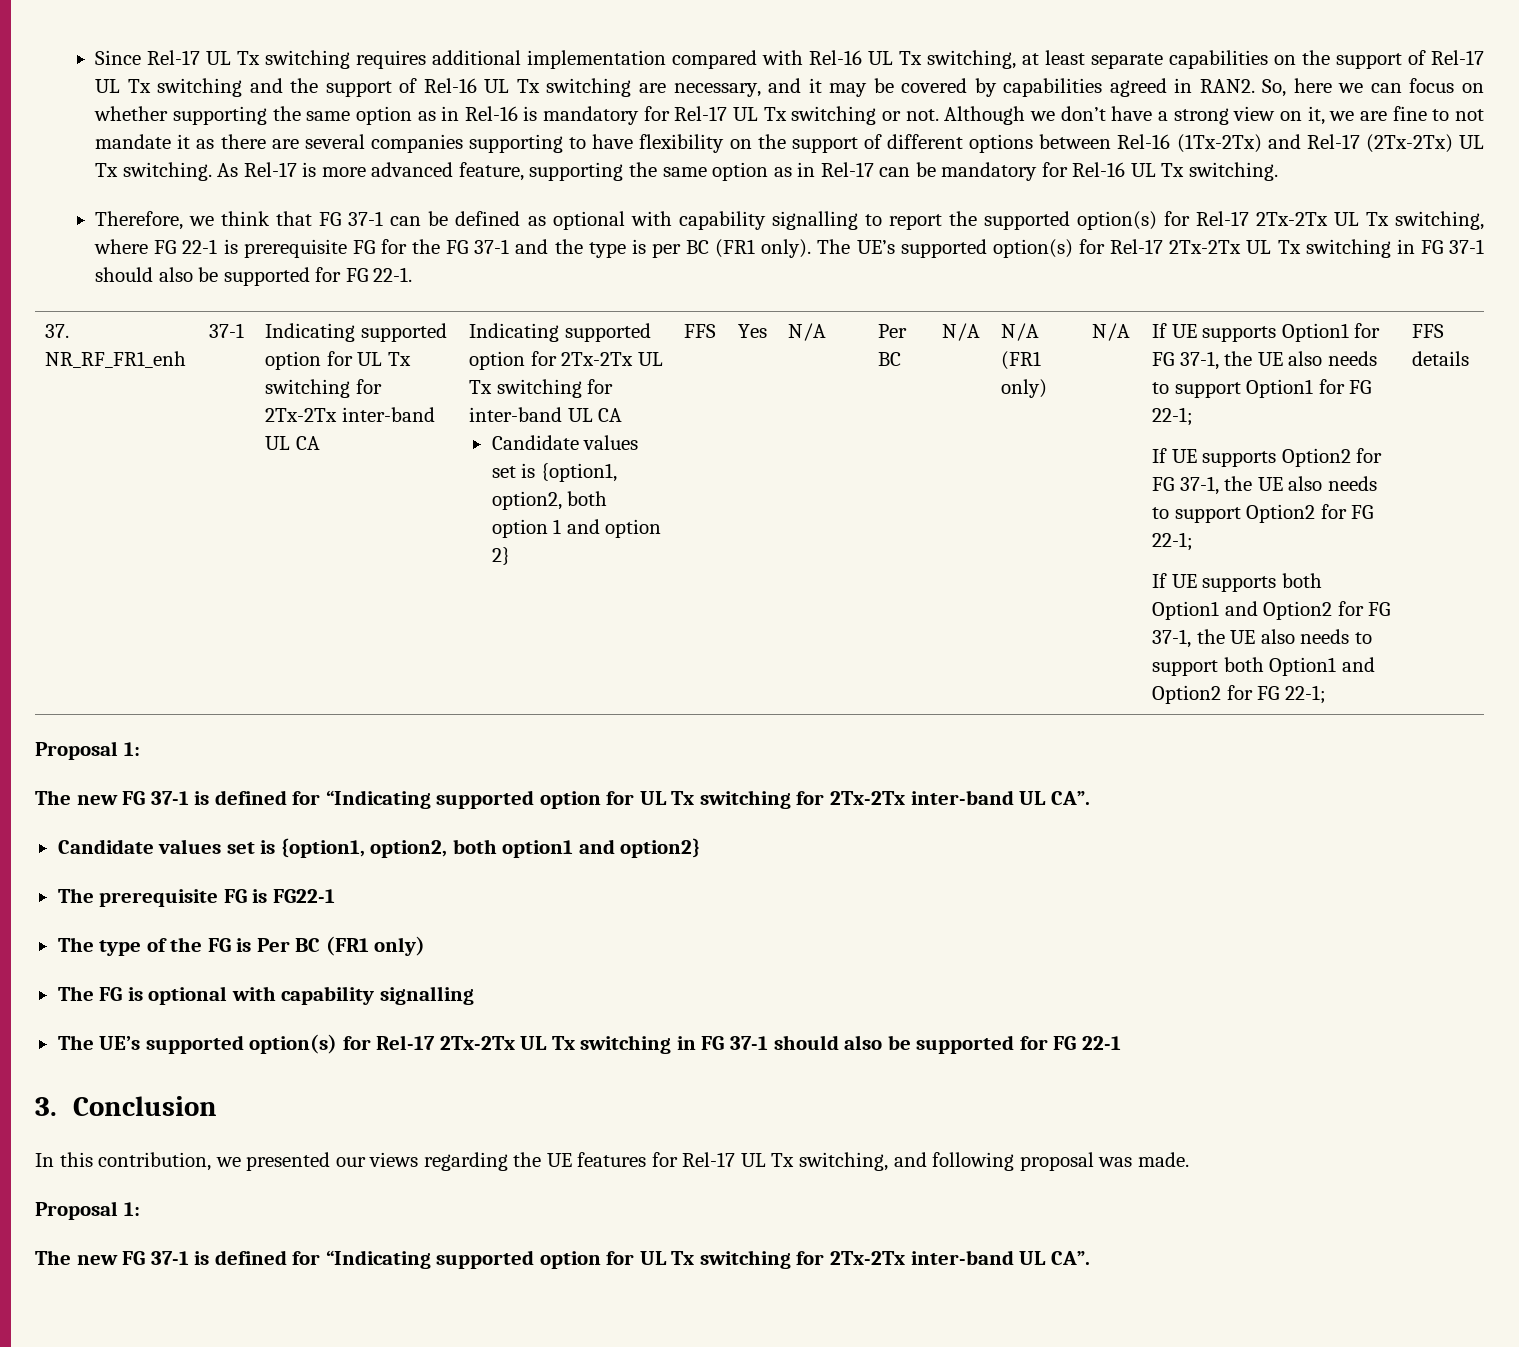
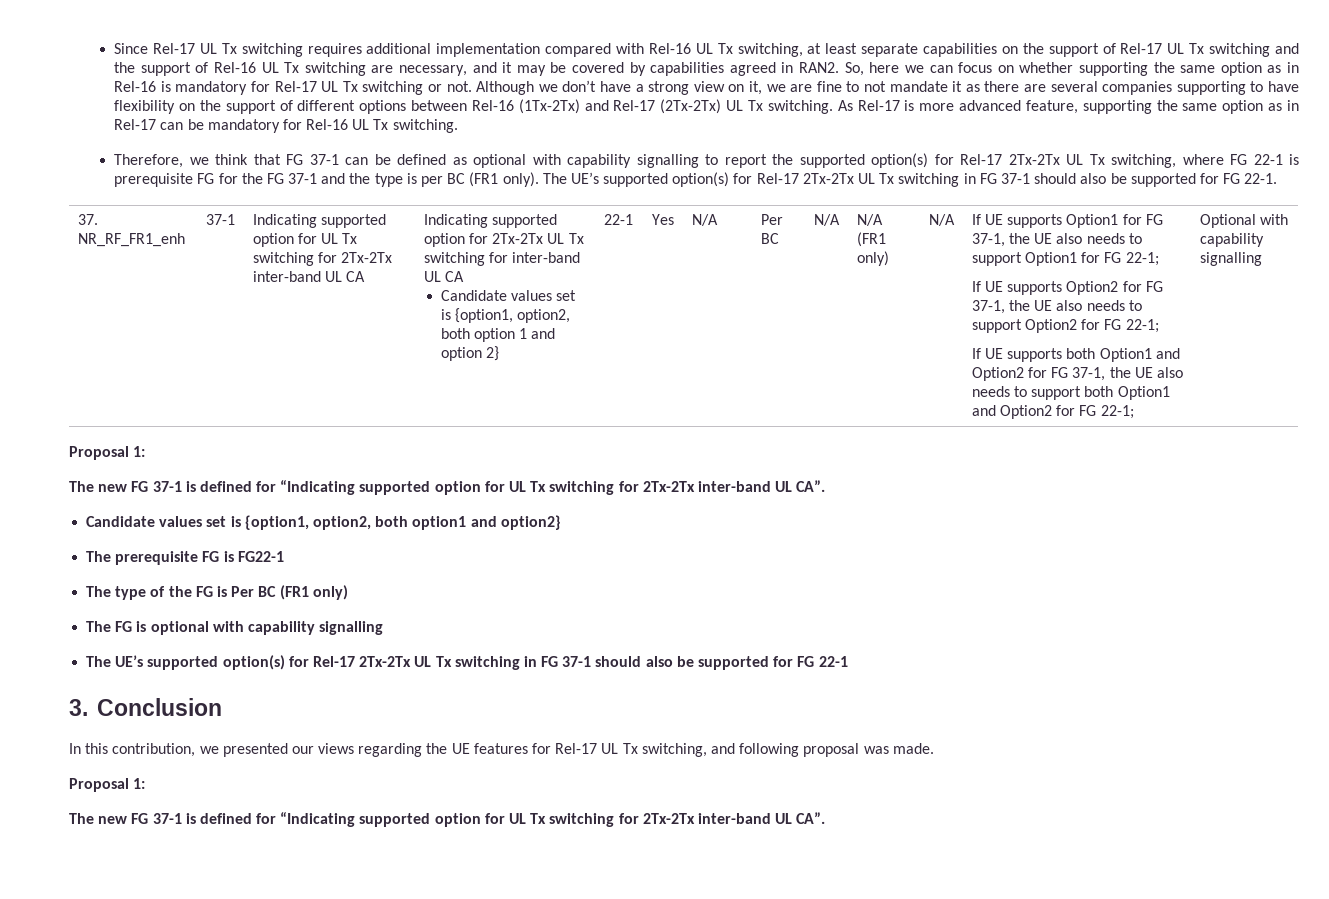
- Candidate values set is {option1, option2, both option 1 and option 2} | FFS
+ Candidate values set is {option1, option2, both option 1 and option 2} | 22-1
- FFS details
+ Optional with capability signalling

